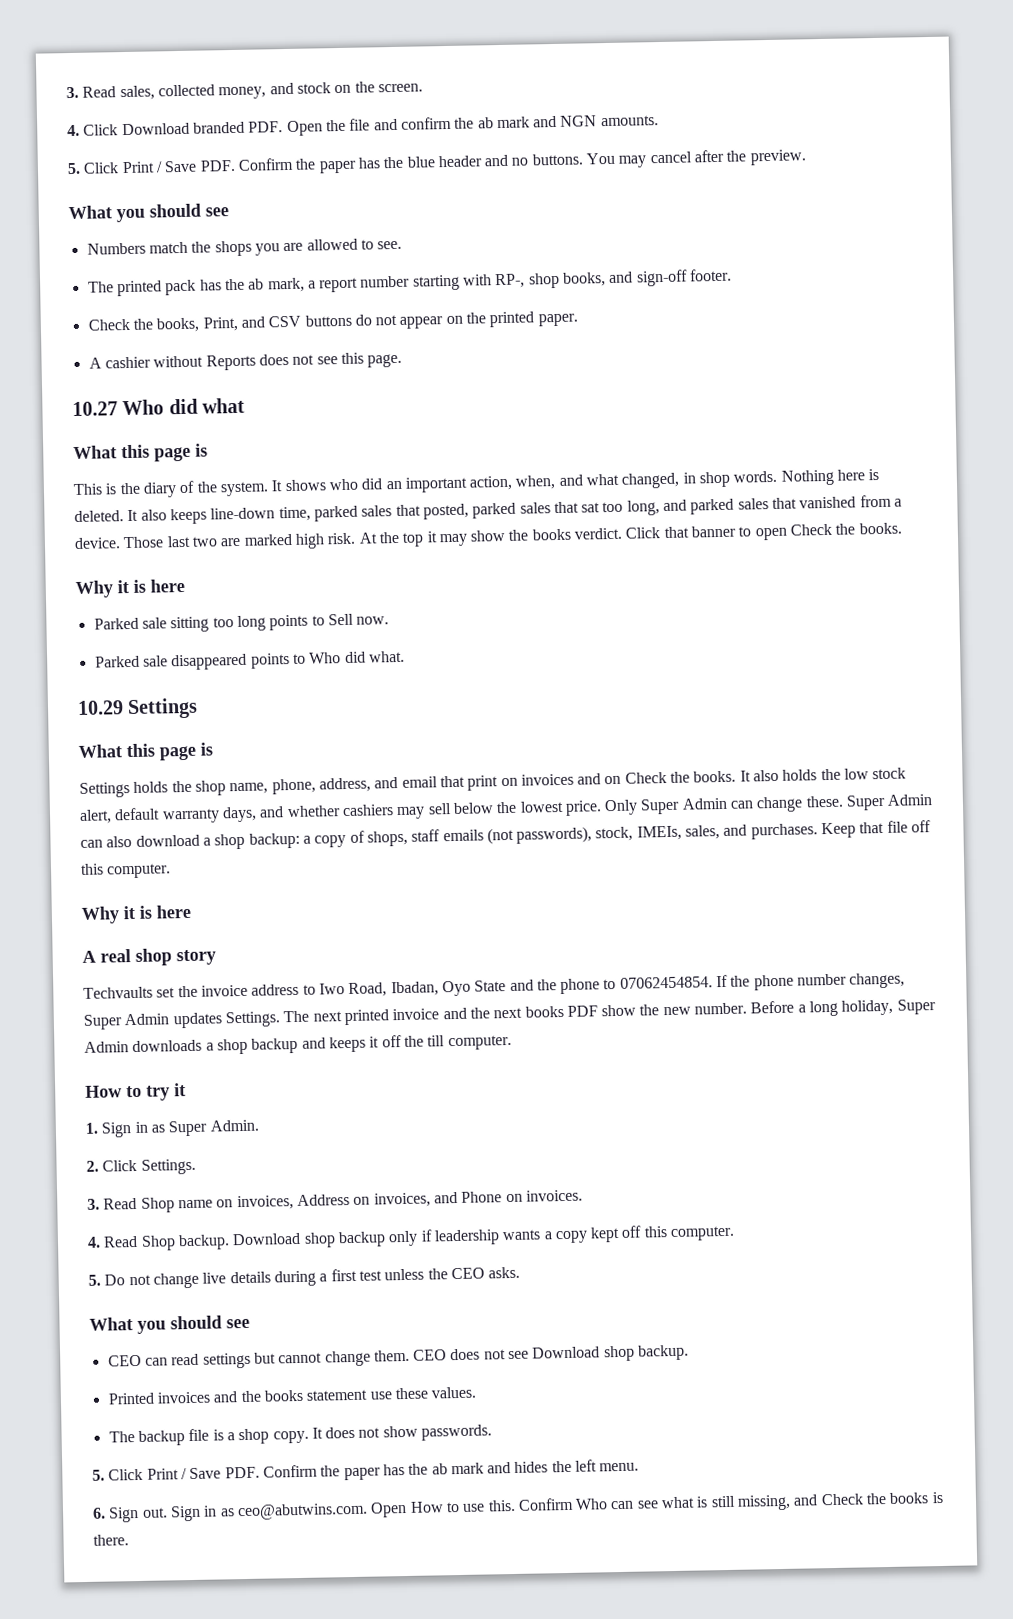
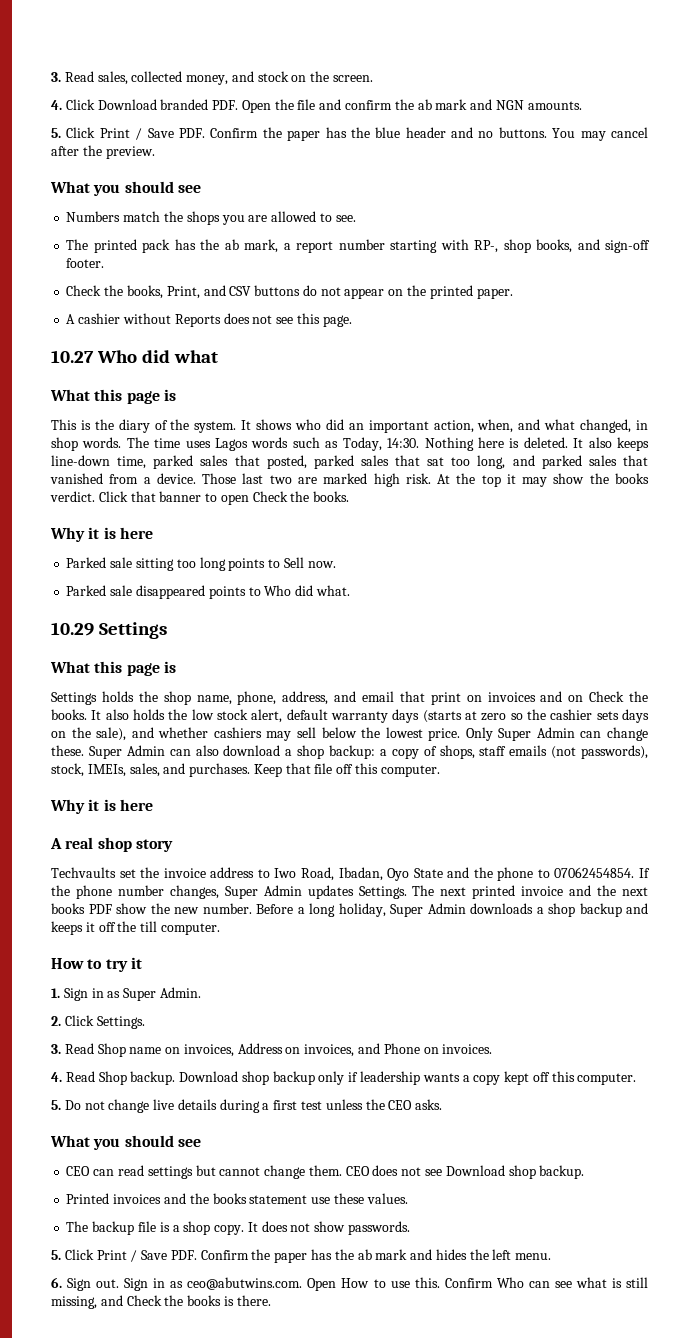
+ The time uses Lagos words such as Today, 14:30.
- It also holds the low stock alert, default warranty days, and whether cashiers may sell below the lowest price.
+ It also holds the low stock alert, default warranty days (starts at zero so the cashier sets days on the sale), and whether cashiers may sell below the lowest price.

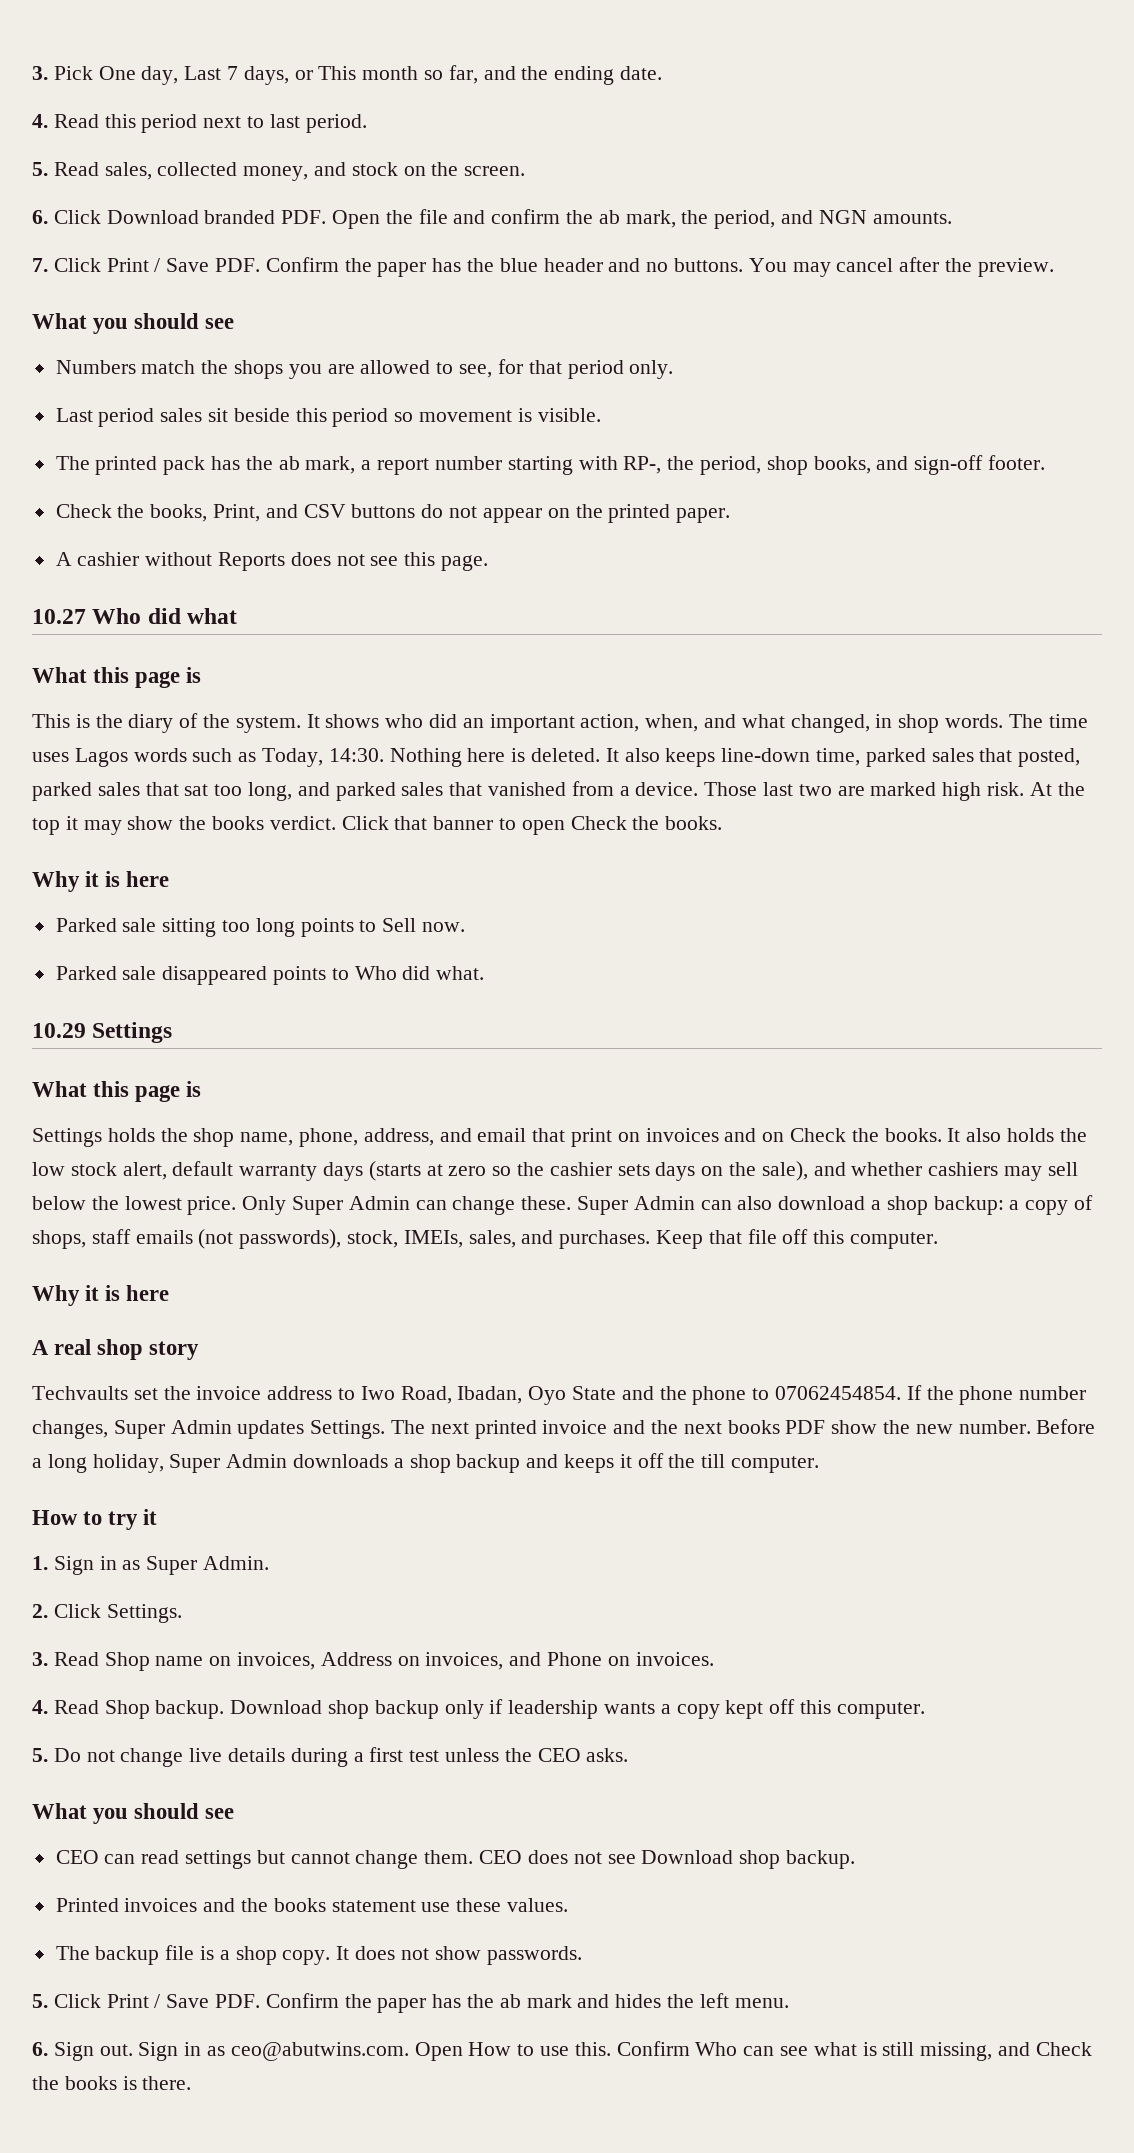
- 3. Read sales, collected money, and stock on the screen.
+ 3. Pick One day, Last 7 days, or This month so far, and the ending date.
+ 4. Read this period next to last period.
+ 5. Read sales, collected money, and stock on the screen.
- 4. Click Download branded PDF. Open the file and confirm the ab mark and NGN amounts.
+ 6. Click Download branded PDF. Open the file and confirm the ab mark, the period, and NGN amounts.
- 5. Click Print / Save PDF. Confirm the paper has the blue header and no buttons.
+ 7. Click Print / Save PDF. Confirm the paper has the blue header and no buttons.
- Numbers match the shops you are allowed to see.
+ Numbers match the shops you are allowed to see, for that period only.
+ Last period sales sit beside this period so movement is visible.
- The printed pack has the ab mark, a report number starting with RP-, shop books, and sign-off footer.
+ The printed pack has the ab mark, a report number starting with RP-, the period, shop books, and sign-off footer.

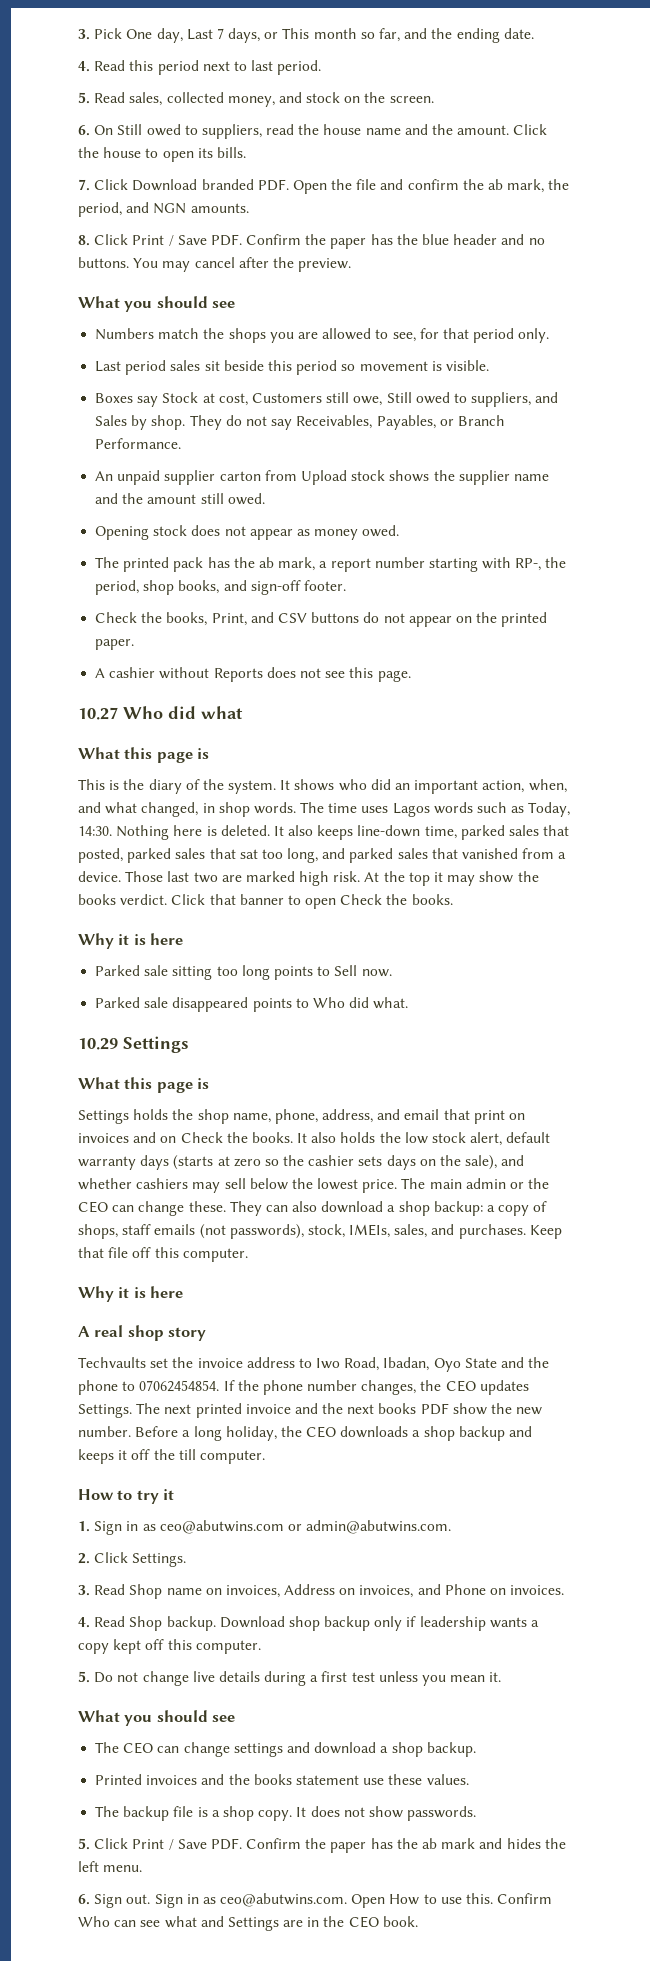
- 6. Click Download branded PDF. Open the file and confirm the ab mark, the period, and NGN amounts.
+ 6. On Still owed to suppliers, read the house name and the amount. Click the house to open its bills.
+ 7. Click Download branded PDF. Open the file and confirm the ab mark, the period, and NGN amounts.
- 7. Click Print / Save PDF. Confirm the paper has the blue header and no buttons.
+ 8. Click Print / Save PDF. Confirm the paper has the blue header and no buttons.
+ Boxes say Stock at cost, Customers still owe, Still owed to suppliers, and Sales by shop. They do not say Receivables, Payables, or Branch Performance.
+ An unpaid supplier carton from Upload stock shows the supplier name and the amount still owed.
+ Opening stock does not appear as money owed.
- Only Super Admin can change these.
+ The main admin or the CEO can change these.
- Super Admin can also download a shop backup: a copy of shops, staff emails (not passwords), stock, IMEIs, sales, and purchases.
+ They can also download a shop backup: a copy of shops, staff emails (not passwords), stock, IMEIs, sales, and purchases.
- If the phone number changes, Super Admin updates Settings.
+ If the phone number changes, the CEO updates Settings.
- Before a long holiday, Super Admin downloads a shop backup and keeps it off the till computer.
+ Before a long holiday, the CEO downloads a shop backup and keeps it off the till computer.
- 1. Sign in as Super Admin.
+ 1. Sign in as ceo@abutwins.com or admin@abutwins.com.
- 5. Do not change live details during a first test unless the CEO asks.
+ 5. Do not change live details during a first test unless you mean it.
  What you should see
- CEO can read settings but cannot change them. CEO does not see Download shop backup.
+ The CEO can change settings and download a shop backup.
- Confirm Who can see what is still missing, and Check the books is there.
+ Confirm Who can see what and Settings are in the CEO book.

